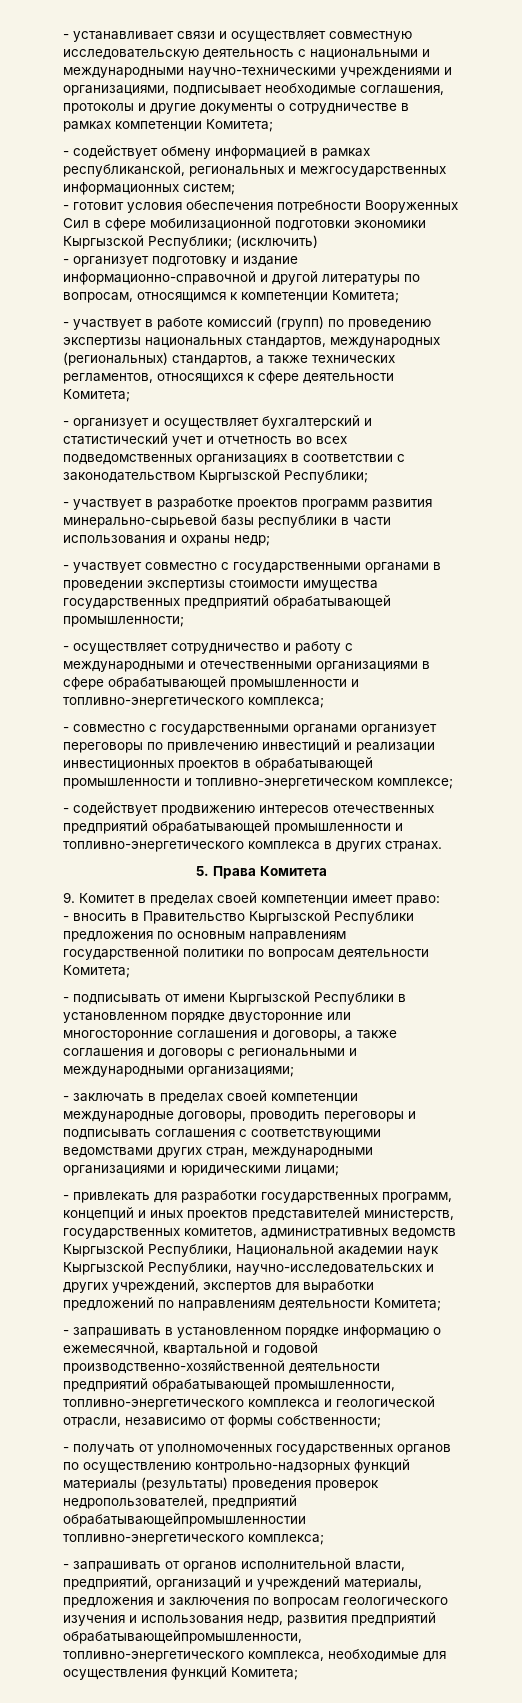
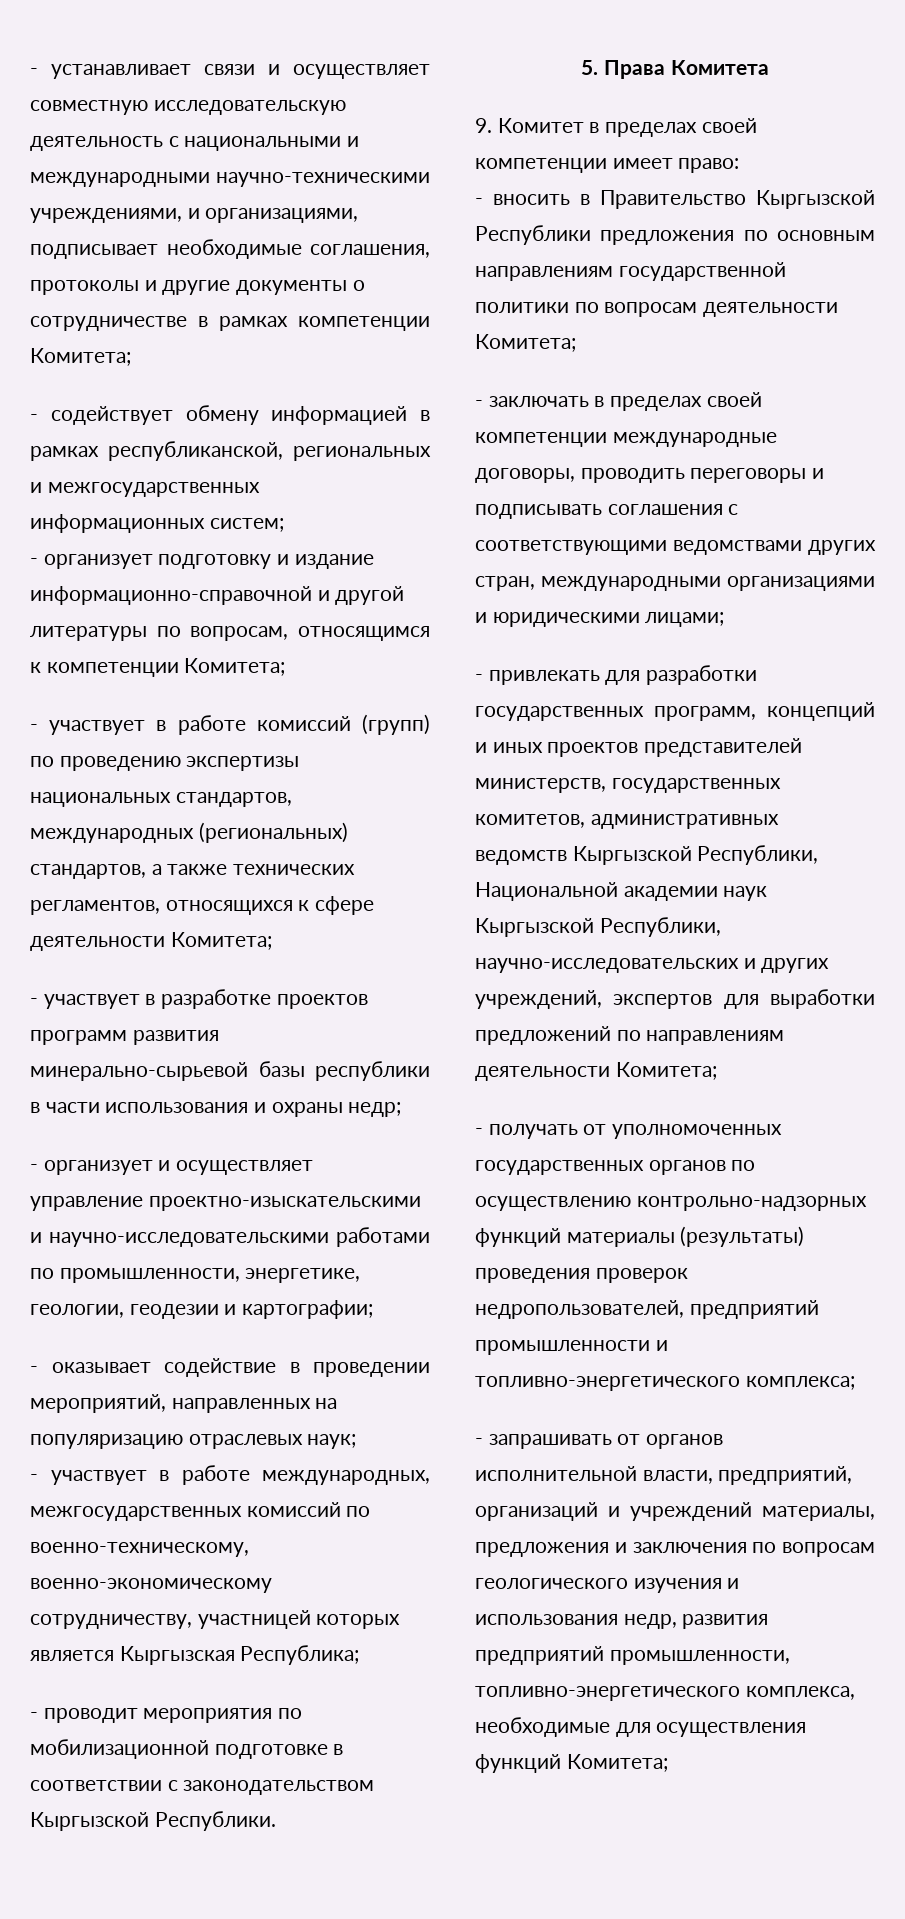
- - устанавливает связи и осуществляет совместную исследовательскую деятельность с национальными и международными научно-техническими учреждениями и организациями, подписывает необходимые соглашения, протоколы и другие документы о сотрудничестве в рамках компетенции Комитета;
+ - устанавливает связи и осуществляет совместную исследовательскую деятельность с национальными и международными научно-техническими учреждениями, и организациями, подписывает необходимые соглашения, протоколы и другие документы о сотрудничестве в рамках компетенции Комитета;
- - готовит условия обеспечения потребности Вооруженных Сил в сфере мобилизационной подготовки экономики Кыргызской Республики; (исключить)
- - организует и осуществляет бухгалтерский и статистический учет и отчетность во всех подведомственных организациях в соответствии с законодательством Кыргызской Республики;
- - участвует совместно с государственными органами в проведении экспертизы стоимости имущества государственных предприятий обрабатывающей промышленности;
- - осуществляет сотрудничество и работу с международными и отечественными организациями в сфере обрабатывающей промышленности и топливно-энергетического комплекса;
- - совместно с государственными органами организует переговоры по привлечению инвестиций и реализации инвестиционных проектов в обрабатывающей промышленности и топливно-энергетическом комплексе;
- - содействует продвижению интересов отечественных предприятий обрабатывающей промышленности и топливно-энергетического комплекса в других странах.
+ - организует и осуществляет управление проектно-изыскательскими и научно-исследовательскими работами по промышленности, энергетике, геологии, геодезии и картографии;
+ - оказывает содействие в проведении мероприятий, направленных на популяризацию отраслевых наук;
+ - участвует в работе международных, межгосударственных комиссий по военно-техническому, военно-экономическому сотрудничеству, участницей которых является Кыргызская Республика;
+ - проводит мероприятия по мобилизационной подготовке в соответствии с законодательством Кыргызской Республики.
- - подписывать от имени Кыргызской Республики в установленном порядке двусторонние или многосторонние соглашения и договоры, а также соглашения и договоры с региональными и международными организациями;
- - запрашивать в установленном порядке информацию о ежемесячной, квартальной и годовой производственно-хозяйственной деятельности предприятий обрабатывающей промышленности, топливно-энергетического комплекса и геологической отрасли, независимо от формы собственности;
- - получать от уполномоченных государственных органов по осуществлению контрольно-надзорных функций материалы (результаты) проведения проверок недропользователей, предприятий обрабатывающейпромышленностии топливно-энергетического комплекса;
+ - получать от уполномоченных государственных органов по осуществлению контрольно-надзорных функций материалы (результаты) проведения проверок недропользователей, предприятий промышленности и топливно-энергетического комплекса;
- - запрашивать от органов исполнительной власти, предприятий, организаций и учреждений материалы, предложения и заключения по вопросам геологического изучения и использования недр, развития предприятий обрабатывающейпромышленности, топливно-энергетического комплекса, необходимые для осуществления функций Комитета;
+ - запрашивать от органов исполнительной власти, предприятий, организаций и учреждений материалы, предложения и заключения по вопросам геологического изучения и использования недр, развития предприятий промышленности, топливно-энергетического комплекса, необходимые для осуществления функций Комитета;

